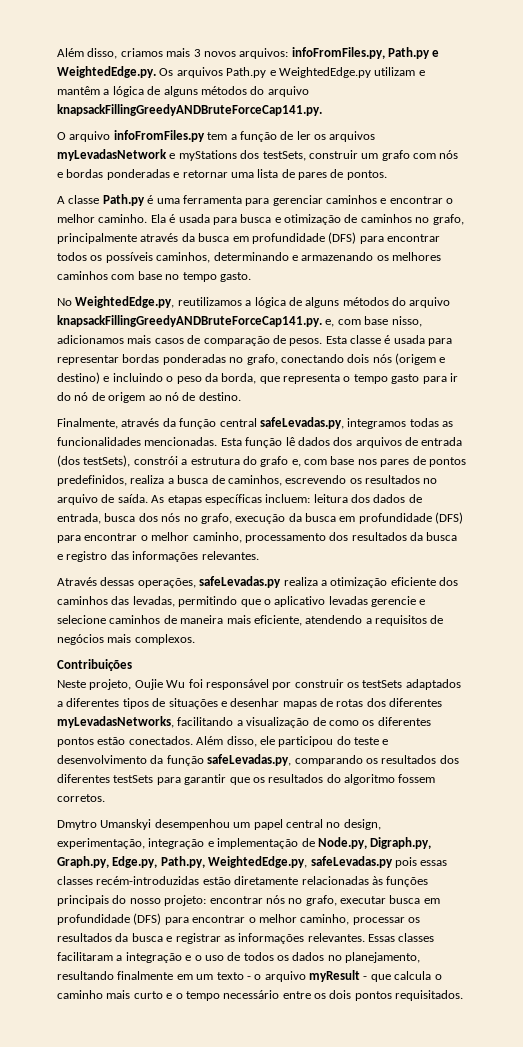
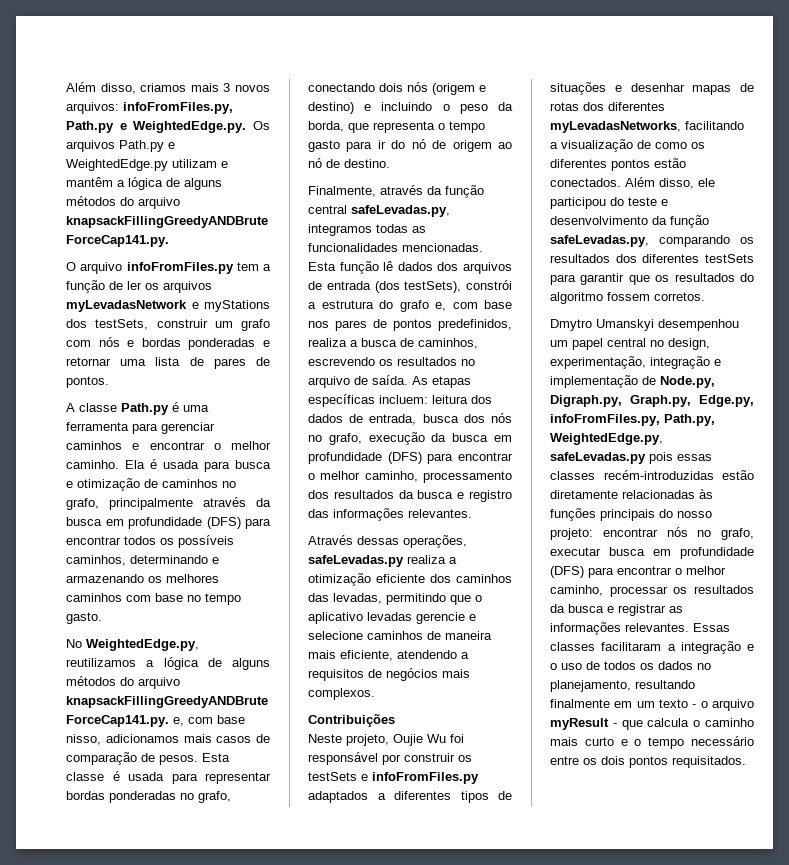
- Neste projeto, Oujie Wu foi responsável por construir os testSets adaptados a diferentes tipos de situações e desenhar mapas de rotas dos diferentes myLevadasNetworks, facilitando a visualização de como os diferentes pontos estão conectados.
+ Neste projeto, Oujie Wu foi responsável por construir os testSets e infoFromFiles.py adaptados a diferentes tipos de situações e desenhar mapas de rotas dos diferentes myLevadasNetworks, facilitando a visualização de como os diferentes pontos estão conectados.
- Dmytro Umanskyi desempenhou um papel central no design, experimentação, integração e implementação de Node.py, Digraph.py, Graph.py, Edge.py, Path.py, WeightedEdge.py, safeLevadas.py pois essas classes recém-introduzidas estão diretamente relacionadas às funções principais do nosso projeto: encontrar nós no grafo, executar busca em profundidade (DFS) para encontrar o melhor caminho, processar os resultados da busca e registrar as informações relevantes.
+ Dmytro Umanskyi desempenhou um papel central no design, experimentação, integração e implementação de Node.py, Digraph.py, Graph.py, Edge.py, infoFromFiles.py, Path.py, WeightedEdge.py, safeLevadas.py pois essas classes recém-introduzidas estão diretamente relacionadas às funções principais do nosso projeto: encontrar nós no grafo, executar busca em profundidade (DFS) para encontrar o melhor caminho, processar os resultados da busca e registrar as informações relevantes.

